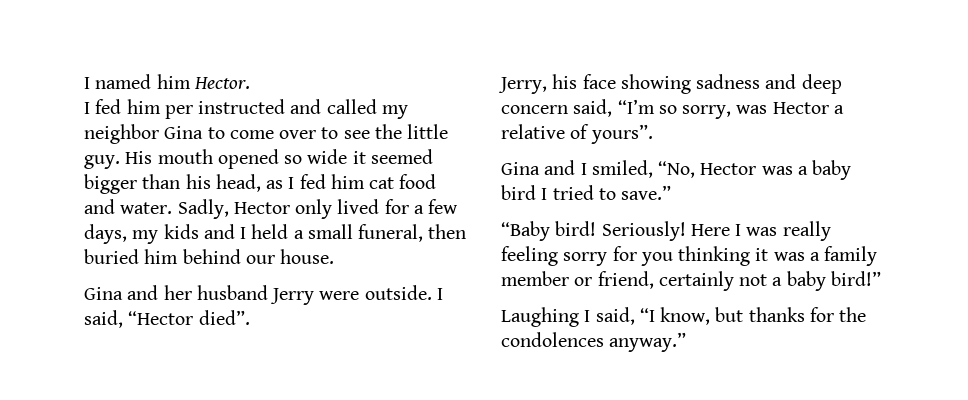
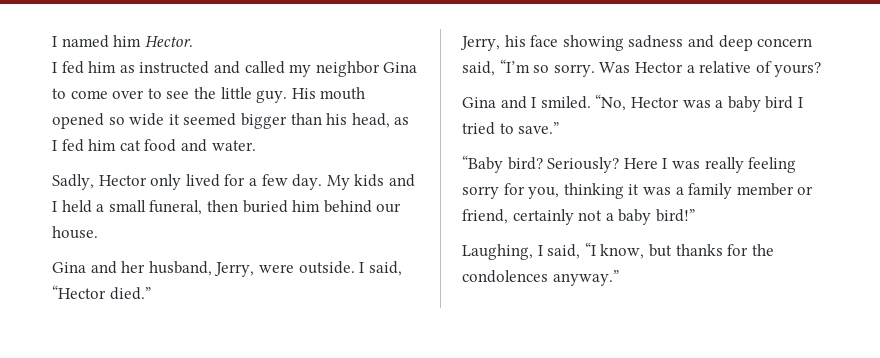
- I fed him per instructed and called my neighbor Gina to come over to see the little guy.
+ I fed him as instructed and called my neighbor Gina to come over to see the little guy.
- His mouth opened so wide it seemed bigger than his head, as I fed him cat food and water. Sadly, Hector only lived for a few days, my kids and I held a small funeral, then buried him behind our house.
+ His mouth opened so wide it seemed bigger than his head, as I fed him cat food and water.
+ Sadly, Hector only lived for a few day. My kids and I held a small funeral, then buried him behind our house.
- Gina and her husband Jerry were outside.
+ Gina and her husband, Jerry, were outside.
- I said, “Hector died”.
+ I said, “Hector died.”
- Jerry, his face showing sadness and deep concern said, “I’m so sorry, was Hector a relative of yours”.
+ Jerry, his face showing sadness and deep concern said, “I’m so sorry. Was Hector a relative of yours?
- Gina and I smiled, “No, Hector was a baby bird I tried to save.”
+ Gina and I smiled. “No, Hector was a baby bird I tried to save.”
- “Baby bird! Seriously!
+ “Baby bird? Seriously?
- Here I was really feeling sorry for you thinking it was a family member or friend, certainly not a baby bird!”
+ Here I was really feeling sorry for you, thinking it was a family member or friend, certainly not a baby bird!”
- Laughing I said, “I know, but thanks for the condolences anyway.”
+ Laughing, I said, “I know, but thanks for the condolences anyway.”

